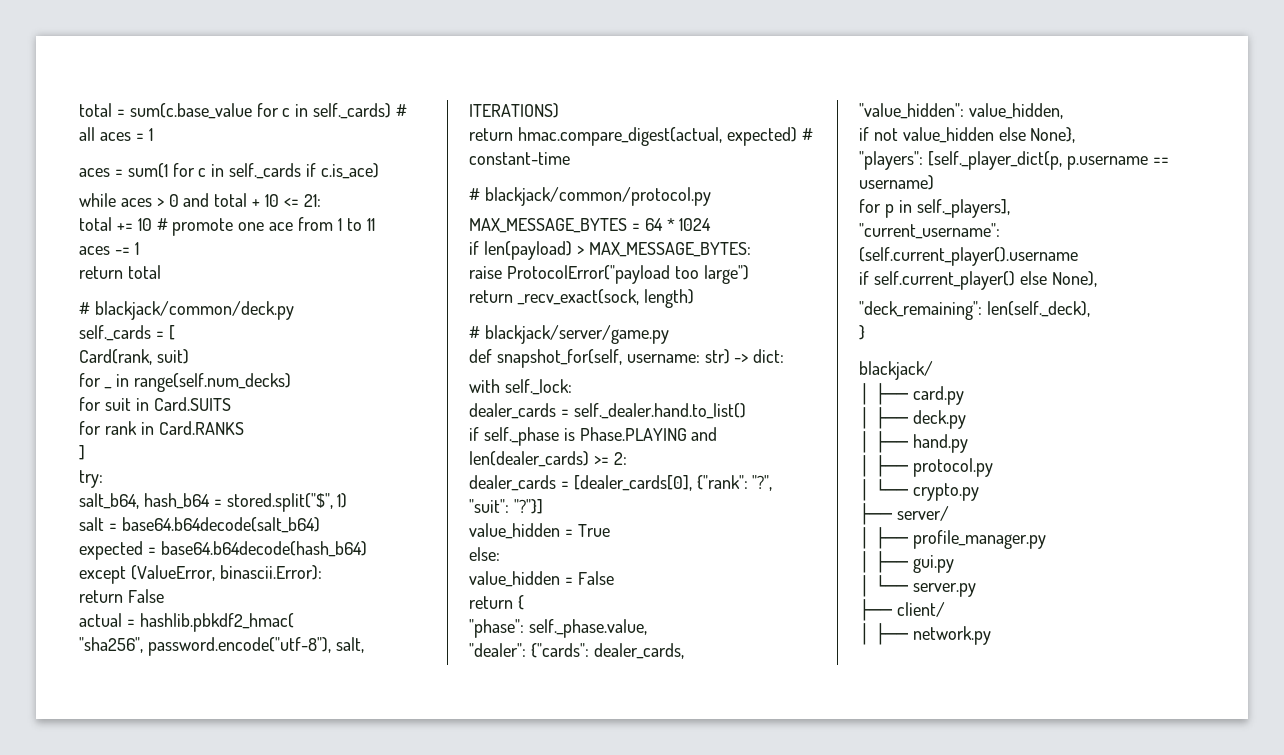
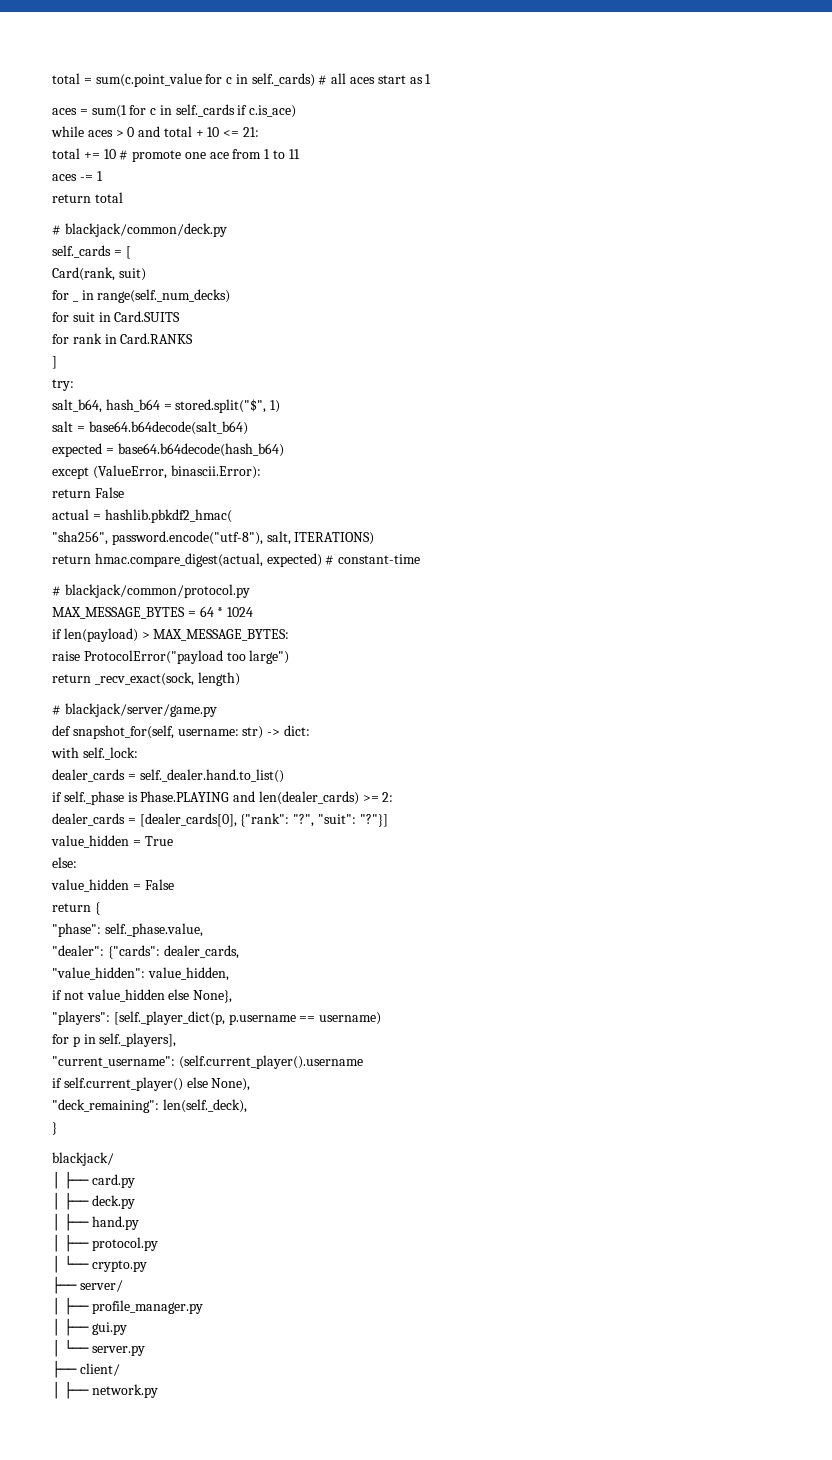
- total = sum(c.base_value for c in self._cards) # all aces = 1
+ total = sum(c.point_value for c in self._cards) # all aces start as 1
- for _ in range(self.num_decks)
+ for _ in range(self._num_decks)

